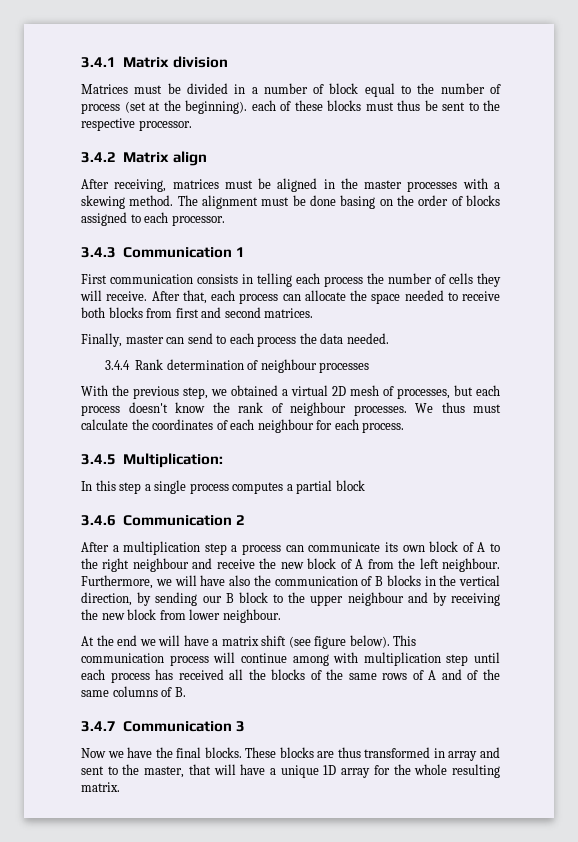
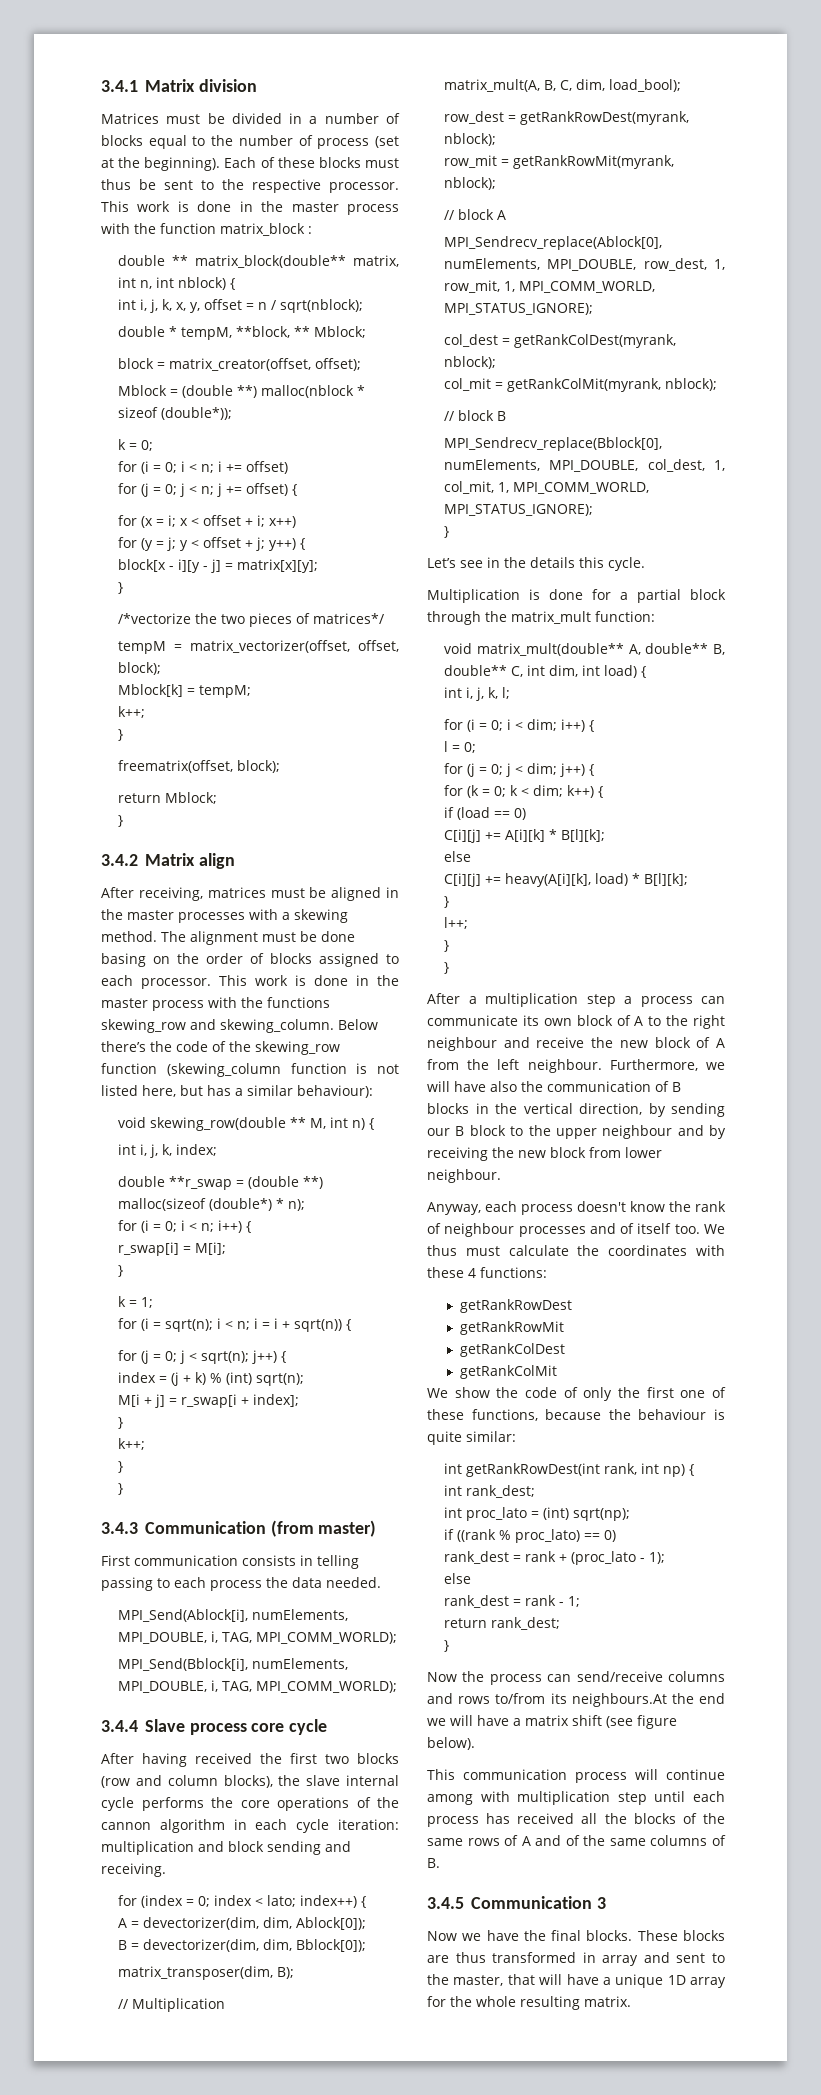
- Matrices must be divided in a number of block equal to the number of process (set at the beginning). each of these blocks must thus be sent to the respective processor.
+ Matrices must be divided in a number of blocks equal to the number of process (set at the beginning). Each of these blocks must thus be sent to the respective processor. This work is done in the master process with the function matrix_block :
+ double ** matrix_block(double** matrix, int n, int nblock) {
+ int i, j, k, x, y, offset = n / sqrt(nblock);
+ double * tempM, **block, ** Mblock;
+ block = matrix_creator(offset, offset);
+ Mblock = (double **) malloc(nblock * sizeof (double*));
+ k = 0;
+ for (i = 0; i < n; i += offset)
+ for (j = 0; j < n; j += offset) {
+ for (x = i; x < offset + i; x++)
+ for (y = j; y < offset + j; y++) {
+ block[x - i][y - j] = matrix[x][y];
+ }
+ /*vectorize the two pieces of matrices*/
+ tempM = matrix_vectorizer(offset, offset, block);
+ Mblock[k] = tempM;
+ k++;
+ }
+ freematrix(offset, block);
+ return Mblock;
+ }
+ This work is done in the master process with the functions skewing_row and skewing_column. Below there’s the code of the skewing_row function (skewing_column function is not listed here, but has a similar behaviour):
+ void skewing_row(double ** M, int n) {
+ int i, j, k, index;
+ double **r_swap = (double **) malloc(sizeof (double*) * n);
+ for (i = 0; i < n; i++) {
+ r_swap[i] = M[i];
+ }
+ k = 1;
+ for (i = sqrt(n); i < n; i = i + sqrt(n)) {
+ for (j = 0; j < sqrt(n); j++) {
+ index = (j + k) % (int) sqrt(n);
+ M[i + j] = r_swap[i + index];
+ }
+ k++;
+ }
+ }
- 3.4.3 Communication 1
+ 3.4.3 Communication (from master)
- First communication consists in telling each process the number of cells they will receive. After that, each process can allocate the space needed to receive both blocks from first and second matrices.
- Finally, master can send to each process the data needed.
+ First communication consists in telling passing to each process the data needed.
- 3.4.4 Rank determination of neighbour processes
- With the previous step, we obtained a virtual 2D mesh of processes, but each process doesn't know the rank of neighbour processes. We thus must calculate the coordinates of each neighbour for each process.
- 3.4.5 Multiplication:
- In this step a single process computes a partial block
- 3.4.6 Communication 2
+ MPI_Send(Ablock[i], numElements, MPI_DOUBLE, i, TAG, MPI_COMM_WORLD);
+ MPI_Send(Bblock[i], numElements, MPI_DOUBLE, i, TAG, MPI_COMM_WORLD);
+ 3.4.4 Slave process core cycle
+ After having received the first two blocks (row and column blocks), the slave internal cycle performs the core operations of the cannon algorithm in each cycle iteration: multiplication and block sending and receiving.
+ for (index = 0; index < lato; index++) {
+ A = devectorizer(dim, dim, Ablock[0]);
+ B = devectorizer(dim, dim, Bblock[0]);
+ matrix_transposer(dim, B);
+ // Multiplication
+ matrix_mult(A, B, C, dim, load_bool);
+ row_dest = getRankRowDest(myrank, nblock);
+ row_mit = getRankRowMit(myrank, nblock);
+ // block A
+ MPI_Sendrecv_replace(Ablock[0], numElements, MPI_DOUBLE, row_dest, 1, row_mit, 1, MPI_COMM_WORLD, MPI_STATUS_IGNORE);
+ col_dest = getRankColDest(myrank, nblock);
+ col_mit = getRankColMit(myrank, nblock);
+ // block B
+ MPI_Sendrecv_replace(Bblock[0], numElements, MPI_DOUBLE, col_dest, 1, col_mit, 1, MPI_COMM_WORLD, MPI_STATUS_IGNORE);
+ }
+ Let’s see in the details this cycle.
+ Multiplication is done for a partial block through the matrix_mult function:
+ void matrix_mult(double** A, double** B, double** C, int dim, int load) {
+ int i, j, k, l;
+ for (i = 0; i < dim; i++) {
+ l = 0;
+ for (j = 0; j < dim; j++) {
+ for (k = 0; k < dim; k++) {
+ if (load == 0)
+ C[i][j] += A[i][k] * B[l][k];
+ else
+ C[i][j] += heavy(A[i][k], load) * B[l][k];
+ }
+ l++;
+ }
+ }
- At the end we will have a matrix shift (see figure below). This communication process will continue among with multiplication step until each process has received all the blocks of the same rows of A and of the same columns of B.
+ Anyway, each process doesn't know the rank of neighbour processes and of itself too. We thus must calculate the coordinates with these 4 functions:
+ getRankRowDest
+ getRankRowMit
+ getRankColDest
+ getRankColMit
+ We show the code of only the first one of these functions, because the behaviour is quite similar:
+ int getRankRowDest(int rank, int np) {
+ int rank_dest;
+ int proc_lato = (int) sqrt(np);
+ if ((rank % proc_lato) == 0)
+ rank_dest = rank + (proc_lato - 1);
+ else
+ rank_dest = rank - 1;
+ return rank_dest;
+ }
+ Now the process can send/receive columns and rows to/from its neighbours.At the end we will have a matrix shift (see figure below).
+ This communication process will continue among with multiplication step until each process has received all the blocks of the same rows of A and of the same columns of B.
- 3.4.7 Communication 3
+ 3.4.5 Communication 3

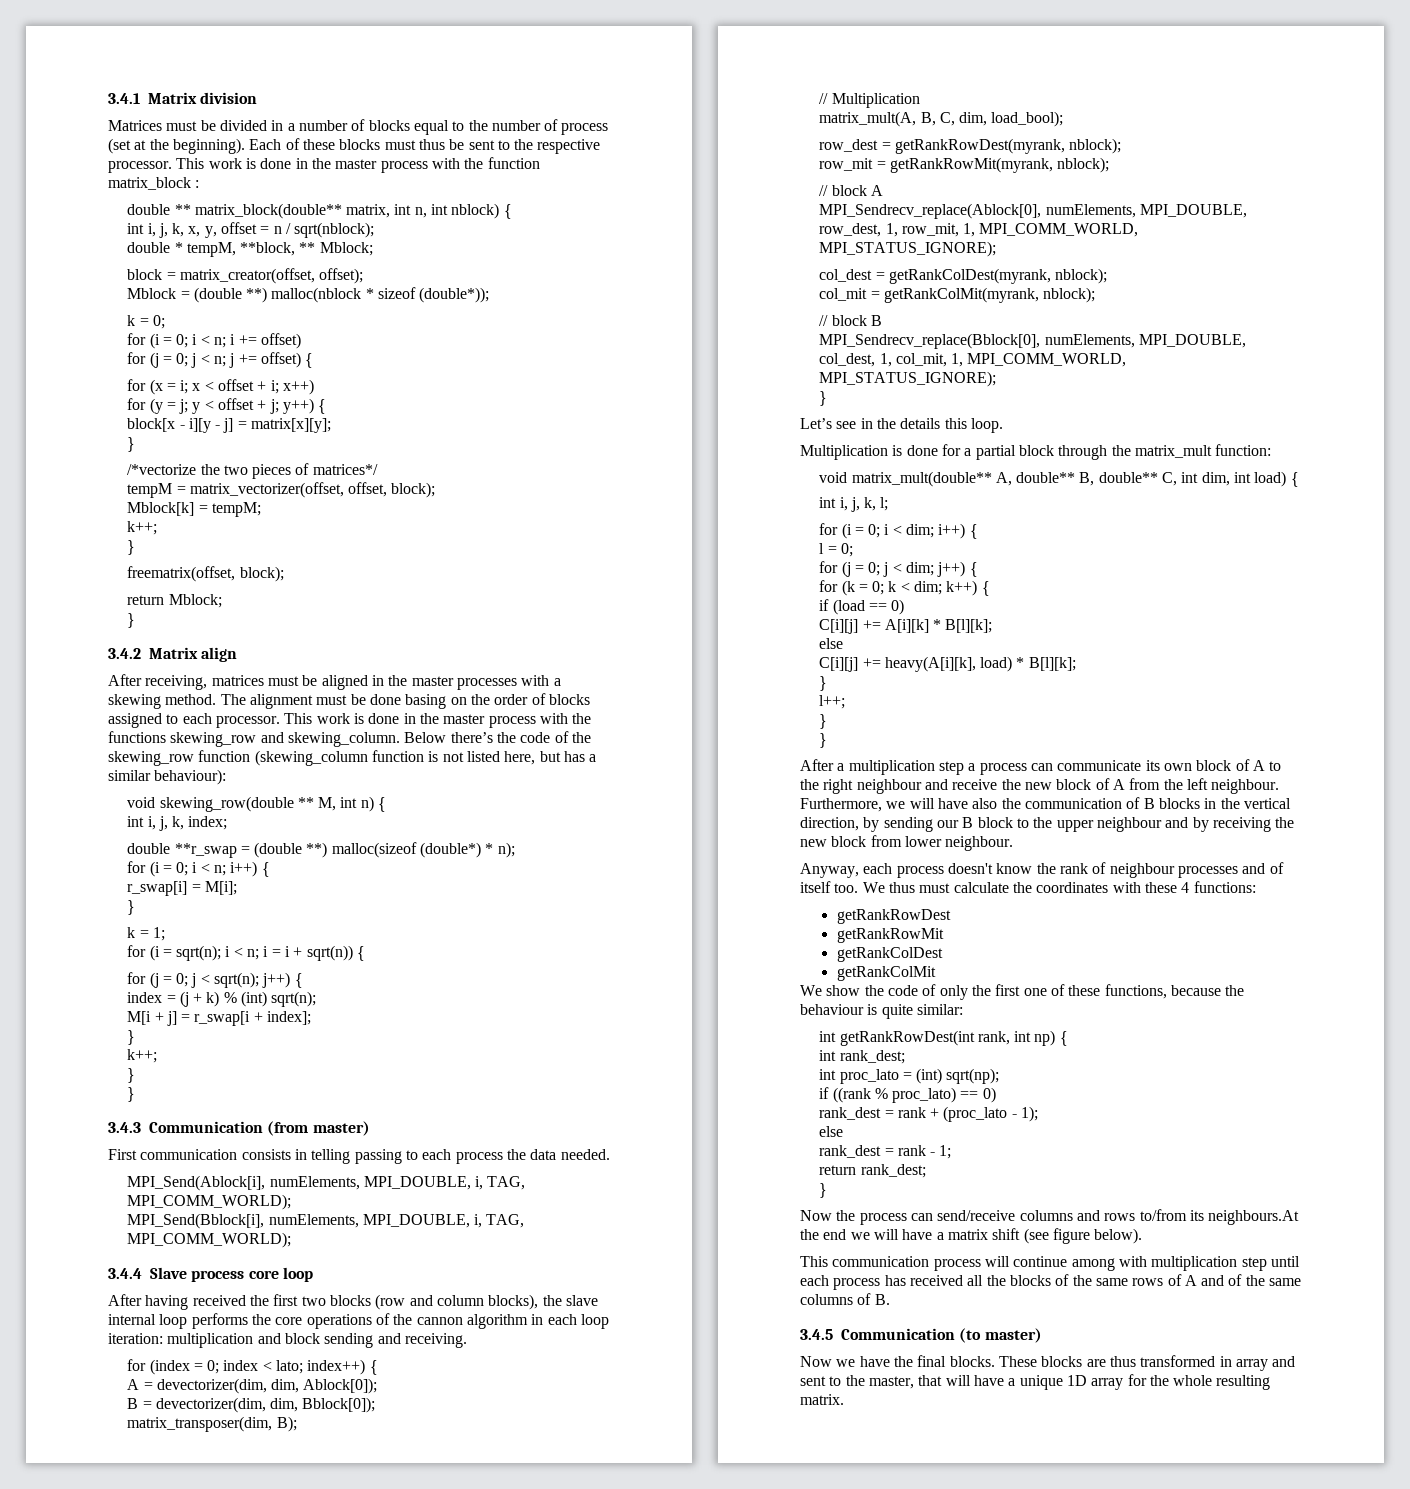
- 3.4.4 Slave process core cycle
+ 3.4.4 Slave process core loop
- After having received the first two blocks (row and column blocks), the slave internal cycle performs the core operations of the cannon algorithm in each cycle iteration: multiplication and block sending and receiving.
+ After having received the first two blocks (row and column blocks), the slave internal loop performs the core operations of the cannon algorithm in each loop iteration: multiplication and block sending and receiving.
- Let’s see in the details this cycle.
+ Let’s see in the details this loop.
- 3.4.5 Communication 3
+ 3.4.5 Communication (to master)

